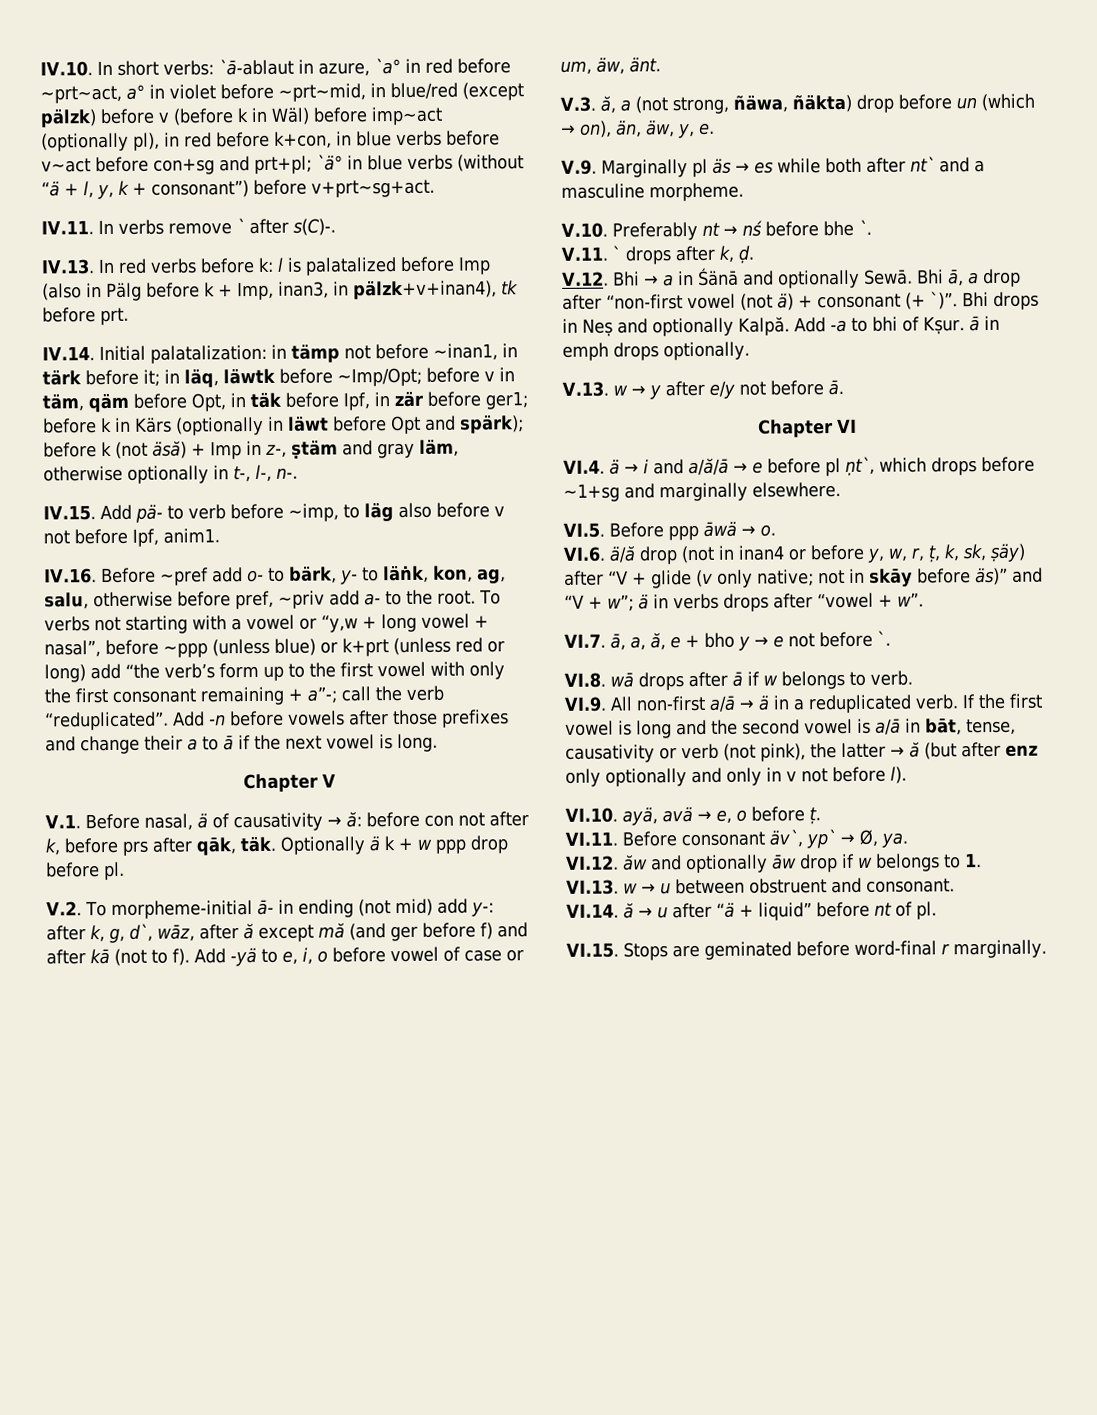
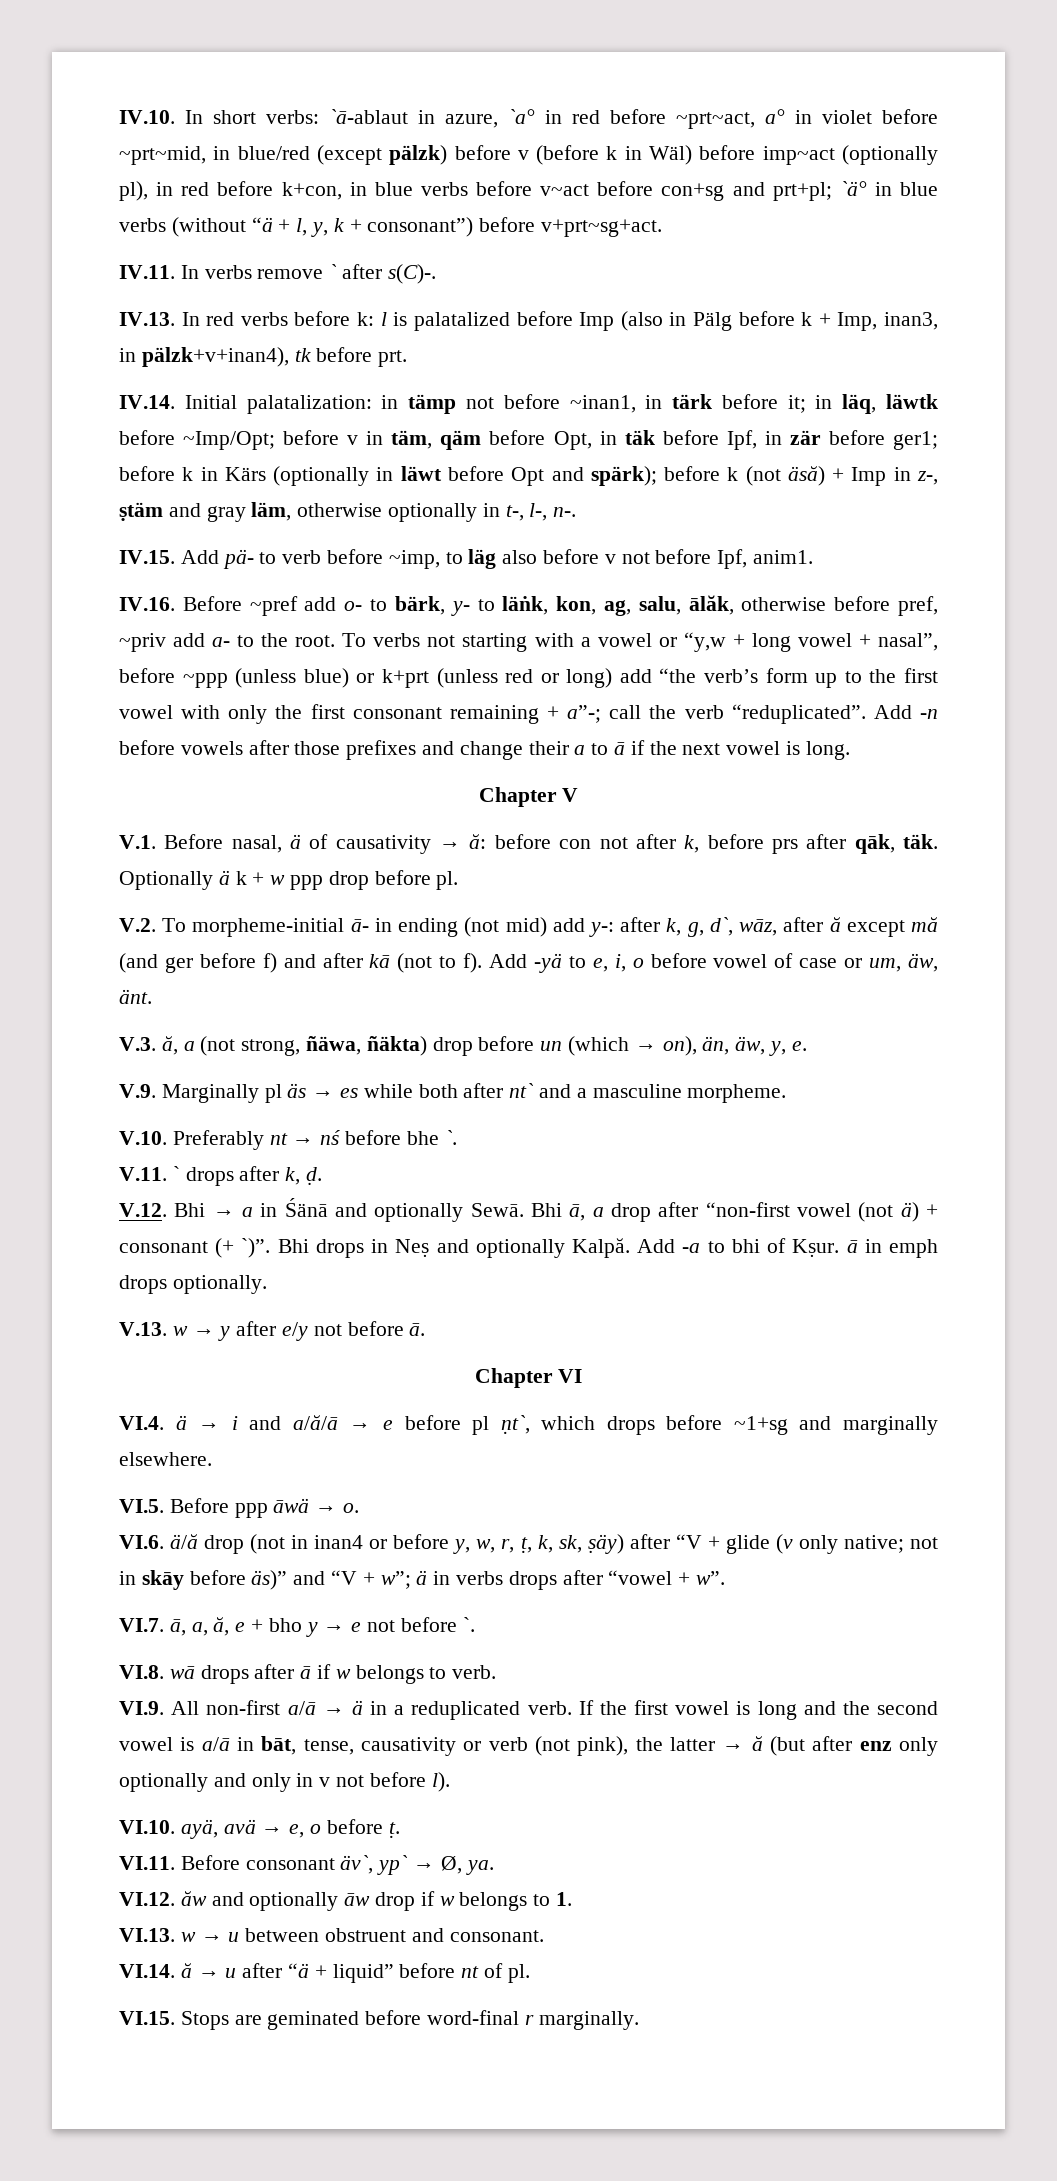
- IV.16. Before ~pref add o- to bärk, y- to läṅk, kon, ag, salu, otherwise before pref, ~priv add a- to the root.
+ IV.16. Before ~pref add o- to bärk, y- to läṅk, kon, ag, salu, ālăk, otherwise before pref, ~priv add a- to the root.

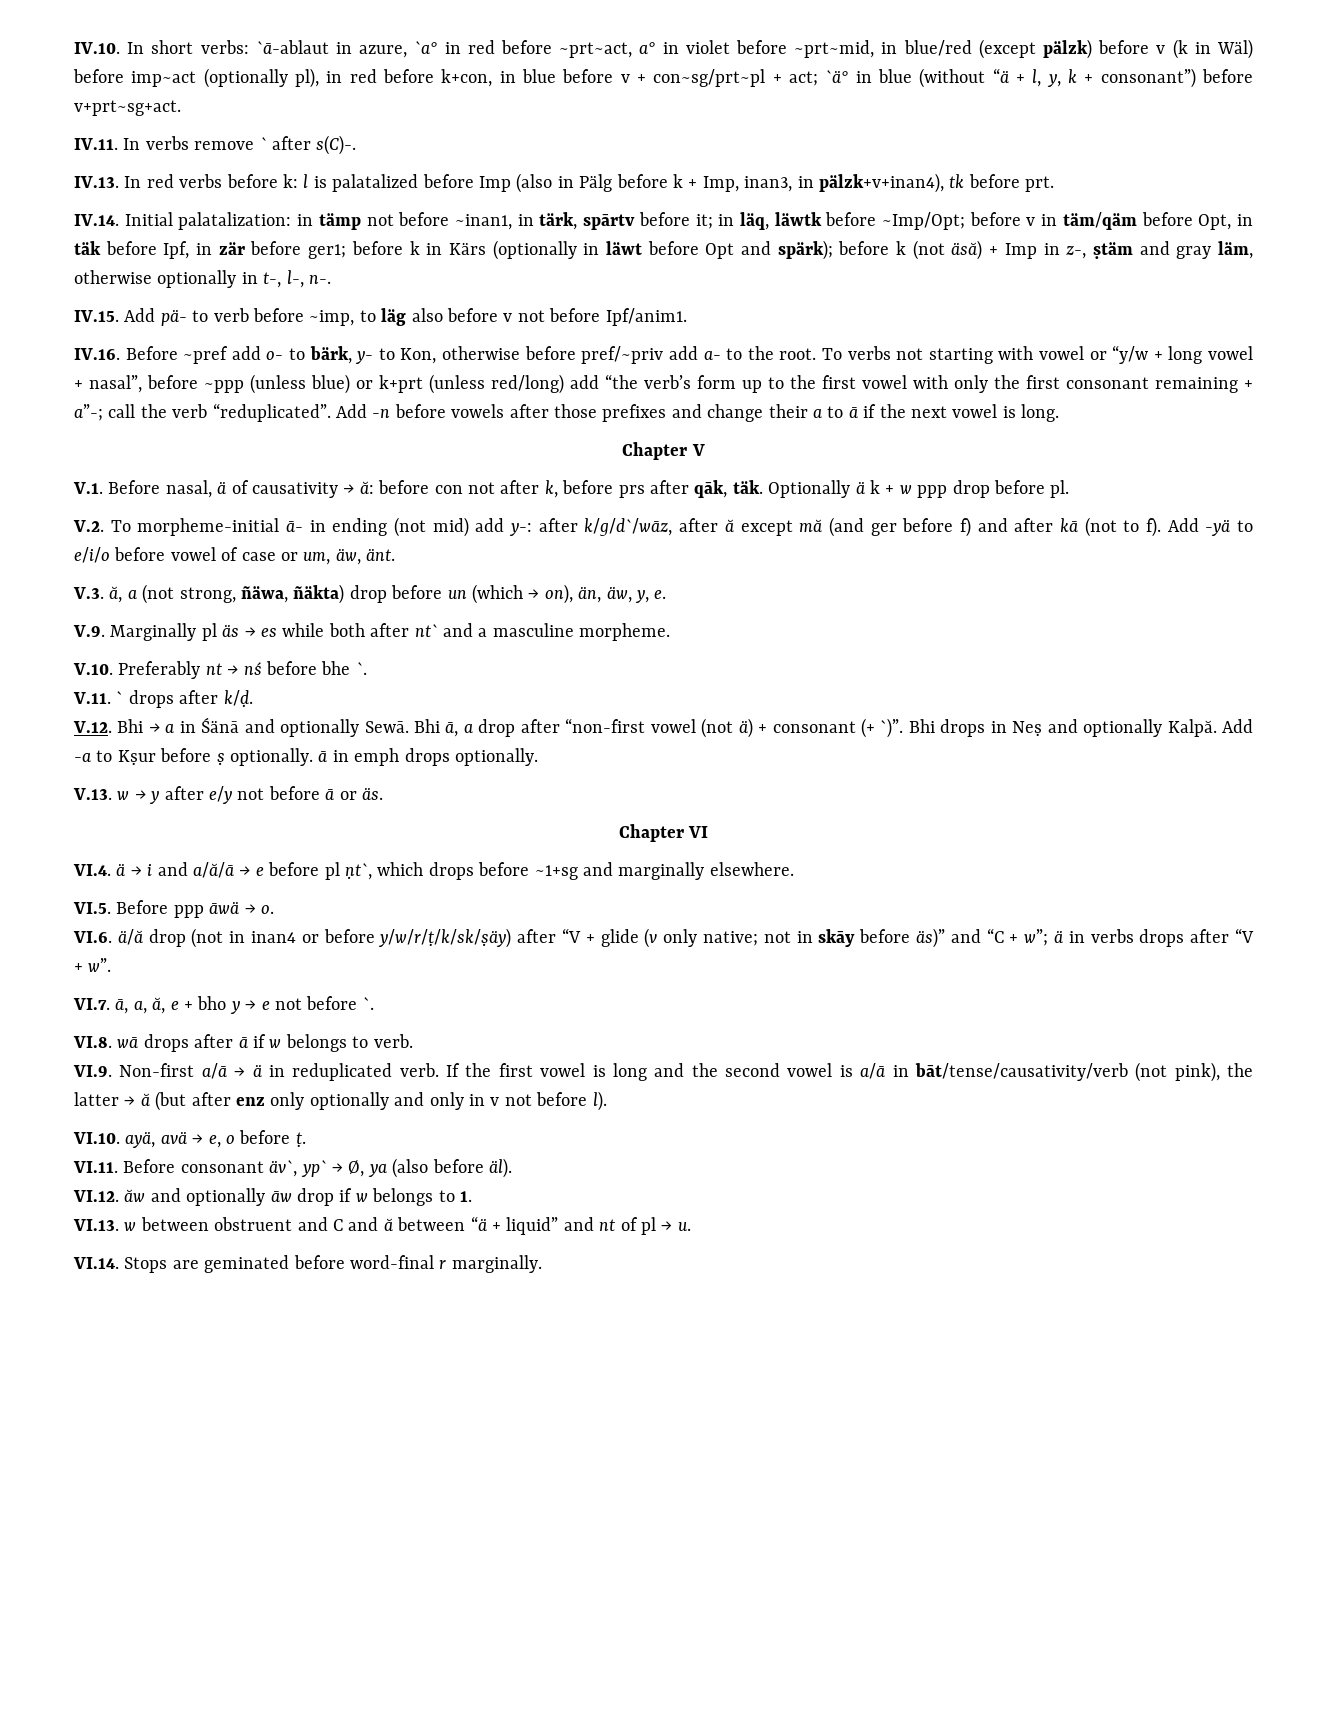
- IV.10. In short verbs: `ā-ablaut in azure, `a° in red before ~prt~act, a° in violet before ~prt~mid, in blue/red (except pälzk) before v (before k in Wäl) before imp~act (optionally pl), in red before k+con, in blue verbs before v~act before con+sg and prt+pl; `ä° in blue verbs (without “ä + l, y, k + consonant”) before v+prt~sg+act.
+ IV.10. In short verbs: `ā-ablaut in azure, `a° in red before ~prt~act, a° in violet before ~prt~mid, in blue/red (except pälzk) before v (k in Wäl) before imp~act (optionally pl), in red before k+con, in blue before v + con~sg/prt~pl + act; `ä° in blue (without “ä + l, y, k + consonant”) before v+prt~sg+act.
- IV.14. Initial palatalization: in tämp not before ~inan1, in tärk before it; in läq, läwtk before ~Imp/Opt; before v in täm, qäm before Opt, in täk before Ipf, in zär before ger1; before k in Kärs (optionally in läwt before Opt and spärk); before k (not äsă) + Imp in z-, ṣtäm and gray läm, otherwise optionally in t-, l-, n-.
+ IV.14. Initial palatalization: in tämp not before ~inan1, in tärk, spārtv before it; in läq, läwtk before ~Imp/Opt; before v in täm/qäm before Opt, in täk before Ipf, in zär before ger1; before k in Kärs (optionally in läwt before Opt and spärk); before k (not äsă) + Imp in z-, ṣtäm and gray läm, otherwise optionally in t-, l-, n-.
- IV.15. Add pä- to verb before ~imp, to läg also before v not before Ipf, anim1.
+ IV.15. Add pä- to verb before ~imp, to läg also before v not before Ipf/anim1.
- IV.16. Before ~pref add o- to bärk, y- to läṅk, kon, ag, salu, ālăk, otherwise before pref, ~priv add a- to the root.
+ IV.16. Before ~pref add o- to bärk, y- to Kon, otherwise before pref/~priv add a- to the root.
- To verbs not starting with a vowel or “y,w + long vowel + nasal”, before ~ppp (unless blue) or k+prt (unless red or long) add “the verb’s form up to the first vowel with only the first consonant remaining + a”-; call the verb “reduplicated”.
+ To verbs not starting with vowel or “y/w + long vowel + nasal”, before ~ppp (unless blue) or k+prt (unless red/long) add “the verb’s form up to the first vowel with only the first consonant remaining + a”-; call the verb “reduplicated”.
- V.2. To morpheme-initial ā- in ending (not mid) add y-: after k, g, d`, wāz, after ă except mă (and ger before f) and after kā (not to f).
+ V.2. To morpheme-initial ā- in ending (not mid) add y-: after k/g/d`/wāz, after ă except mă (and ger before f) and after kā (not to f).
- Add -yä to e, i, o before vowel of case or um, äw, änt.
+ Add -yä to e/i/o before vowel of case or um, äw, änt.
- V.11. ` drops after k, ḍ.
+ V.11. ` drops after k/ḍ.
- Add -a to bhi of Kṣur. ā in emph drops optionally.
+ Add -a to Kṣur before ṣ optionally. ā in emph drops optionally.
- V.13. w → y after e/y not before ā.
+ V.13. w → y after e/y not before ā or äs.
- VI.6. ä/ă drop (not in inan4 or before y, w, r, ṭ, k, sk, ṣäy) after “V + glide (v only native; not in skāy before äs)” and “V + w”; ä in verbs drops after “vowel + w”.
+ VI.6. ä/ă drop (not in inan4 or before y/w/r/ṭ/k/sk/ṣäy) after “V + glide (v only native; not in skāy before äs)” and “C + w”; ä in verbs drops after “V + w”.
- VI.9. All non-first a/ā → ä in a reduplicated verb.
+ VI.9. Non-first a/ā → ä in reduplicated verb.
- If the first vowel is long and the second vowel is a/ā in bāt, tense, causativity or verb (not pink), the latter → ă (but after enz only optionally and only in v not before l).
+ If the first vowel is long and the second vowel is a/ā in bāt/tense/causativity/verb (not pink), the latter → ă (but after enz only optionally and only in v not before l).
- VI.11. Before consonant äv`, yp` → Ø, ya.
+ VI.11. Before consonant äv`, yp` → Ø, ya (also before äl).
- VI.13. w → u between obstruent and consonant.
- VI.14. ă → u after “ä + liquid” before nt of pl.
- VI.15. Stops are geminated before word-final r marginally.
+ VI.13. w between obstruent and C and ă between “ä + liquid” and nt of pl → u.
+ VI.14. Stops are geminated before word-final r marginally.

